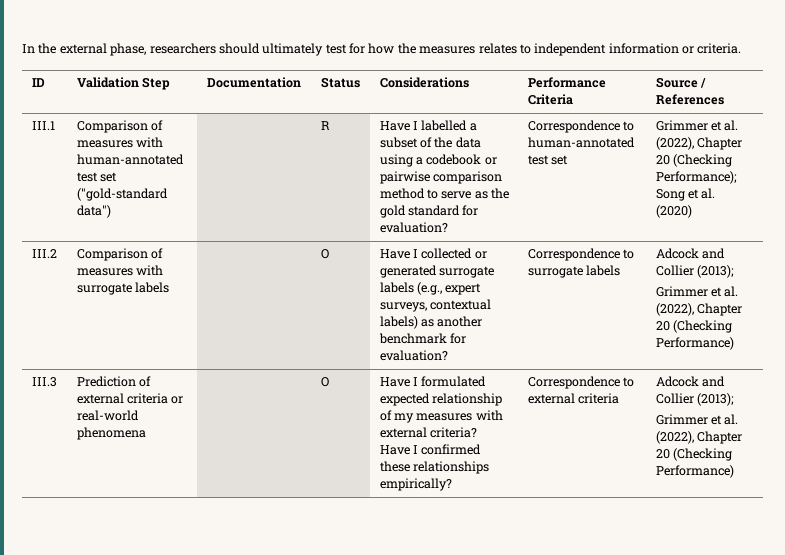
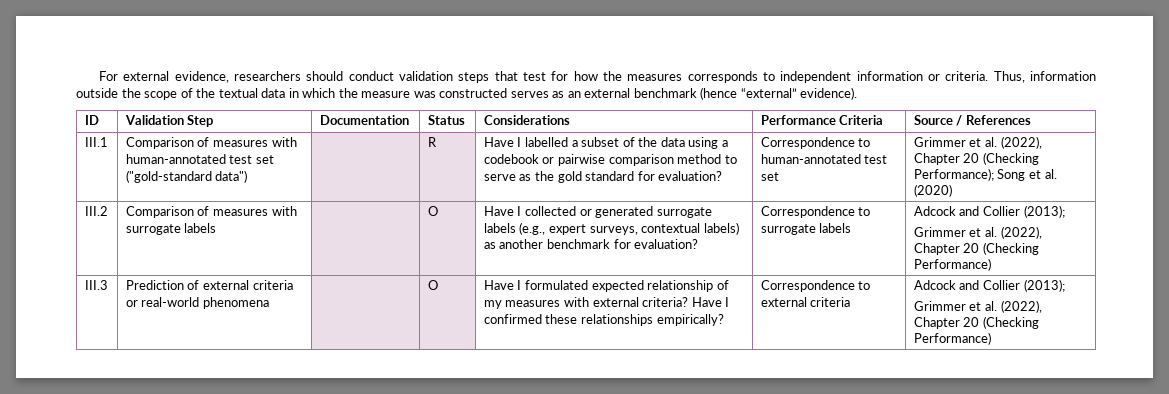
- In the external phase, researchers should ultimately test for how the measures relates to independent information or criteria.
+ For external evidence, researchers should conduct validation steps that test for how the measures corresponds to independent information or criteria. Thus, information outside the scope of the textual data in which the measure was constructed serves as an external benchmark (hence “external” evidence).

